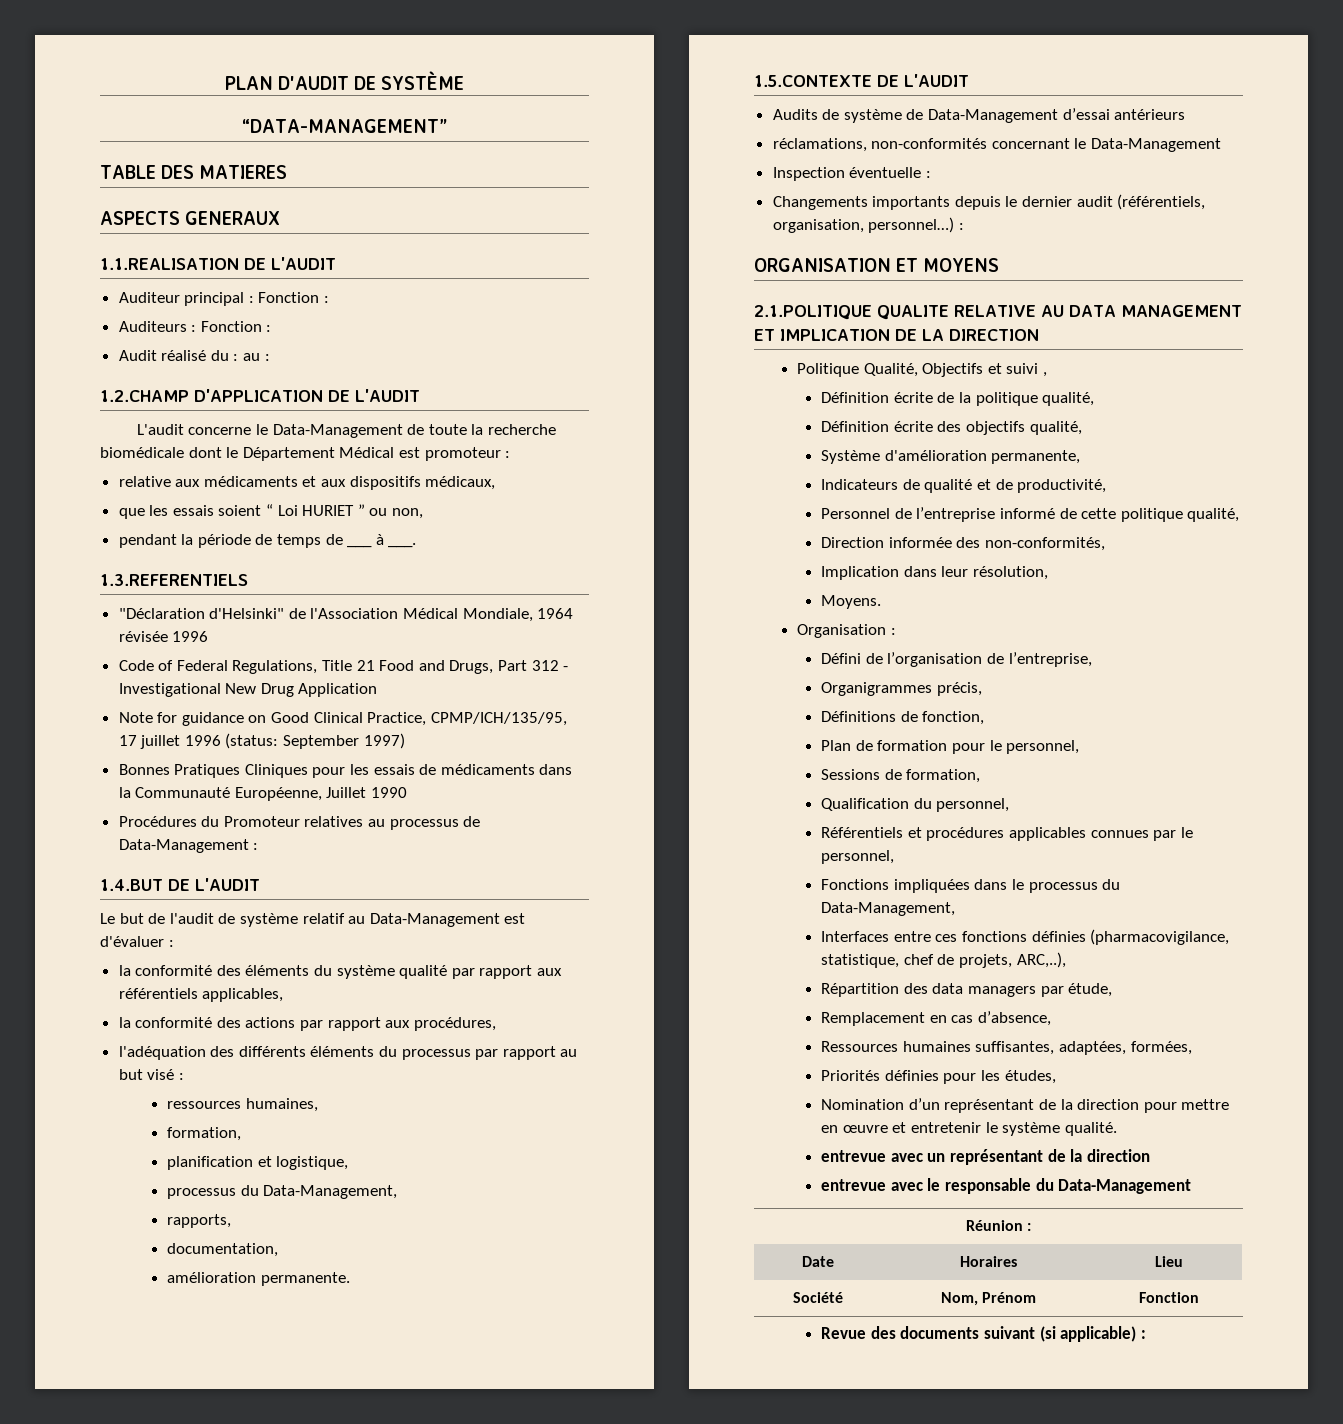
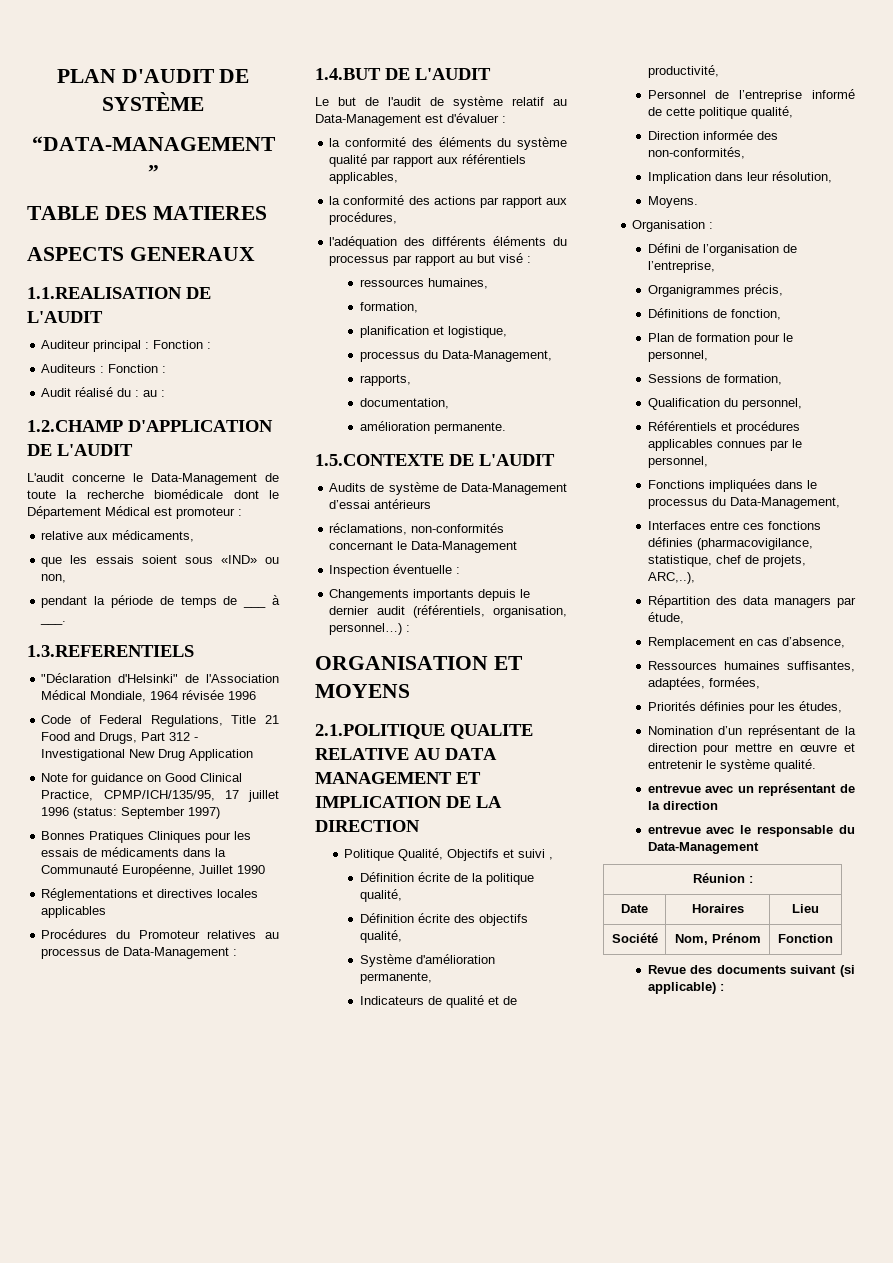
- relative aux médicaments et aux dispositifs médicaux,
+ relative aux médicaments,
- que les essais soient “ Loi HURIET ” ou non,
+ que les essais soient sous «IND» ou non,
+ Réglementations et directives locales applicables

